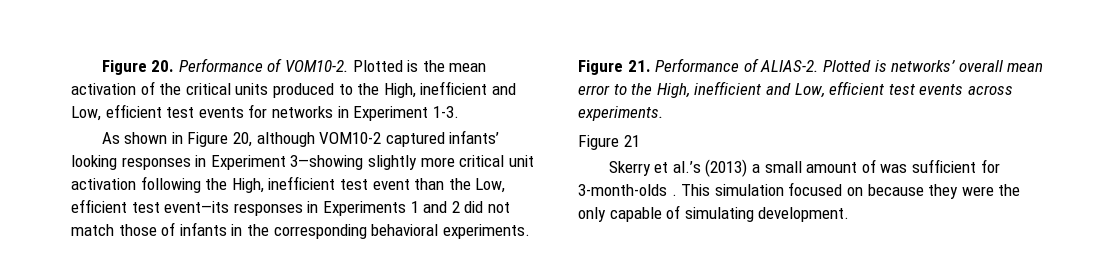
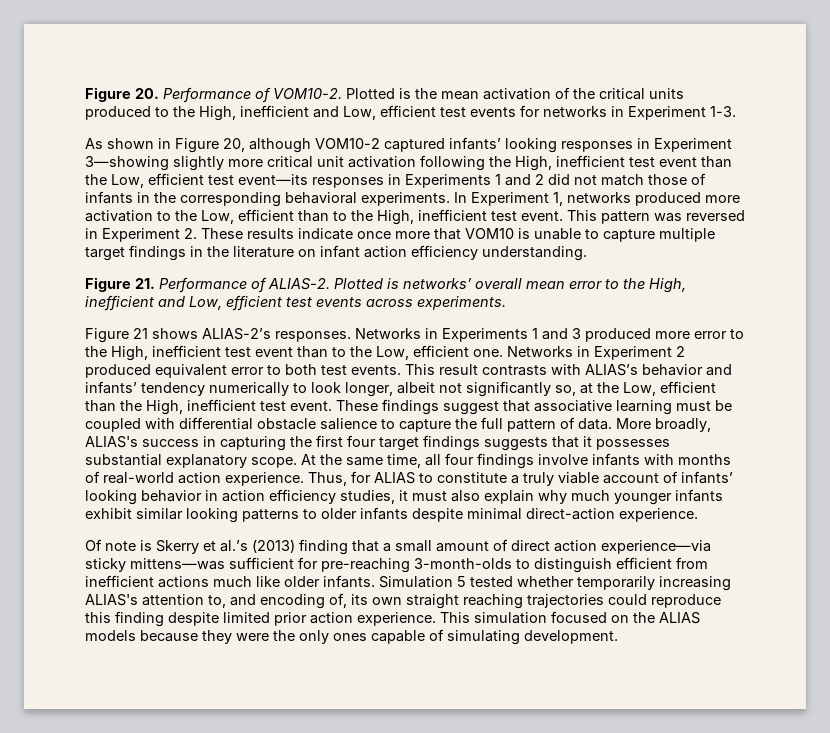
+ In Experiment 1, networks produced more activation to the Low, efficient than to the High, inefficient test event. This pattern was reversed in Experiment 2. These results indicate once more that VOM10 is unable to capture multiple target findings in the literature on infant action efficiency understanding.
- Figure 21
- Skerry et al.’s (2013) a small amount of was sufficient for 3-month-olds .
+ Figure 21 shows ALIAS-2’s responses. Networks in Experiments 1 and 3 produced more error to the High, inefficient test event than to the Low, efficient one. Networks in Experiment 2 produced equivalent error to both test events. This result contrasts with ALIAS’s behavior and infants’ tendency numerically to look longer, albeit not significantly so, at the Low, efficient than the High, inefficient test event. These findings suggest that associative learning must be coupled with differential obstacle salience to capture the full pattern of data. More broadly, ALIAS's success in capturing the first four target findings suggests that it possesses substantial explanatory scope. At the same time, all four findings involve infants with months of real-world action experience. Thus, for ALIAS to constitute a truly viable account of infants’ looking behavior in action efficiency studies, it must also explain why much younger infants exhibit similar looking patterns to older infants despite minimal direct-action experience.
+ Of note is Skerry et al.’s (2013) finding that a small amount of direct action experience—via sticky mittens—was sufficient for pre-reaching 3-month-olds to distinguish efficient from inefficient actions much like older infants. Simulation 5 tested whether temporarily increasing ALIAS's attention to, and encoding of, its own straight reaching trajectories could reproduce this finding despite limited prior action experience.
- This simulation focused on because they were the only capable of simulating development.
+ This simulation focused on the ALIAS models because they were the only ones capable of simulating development.

